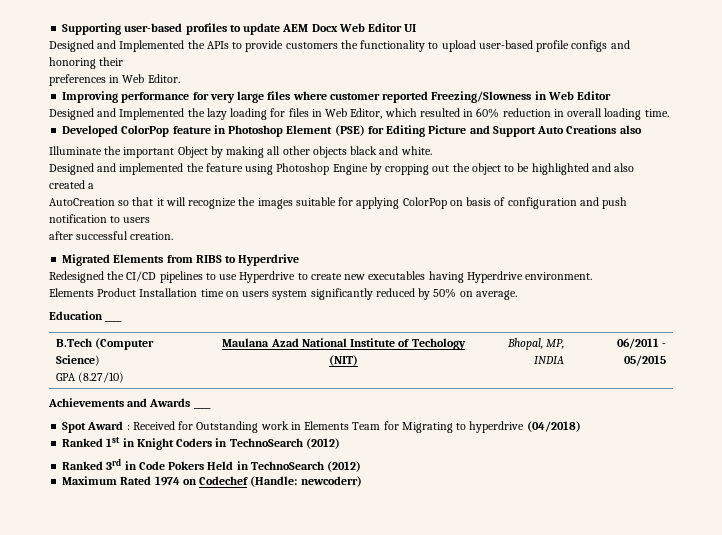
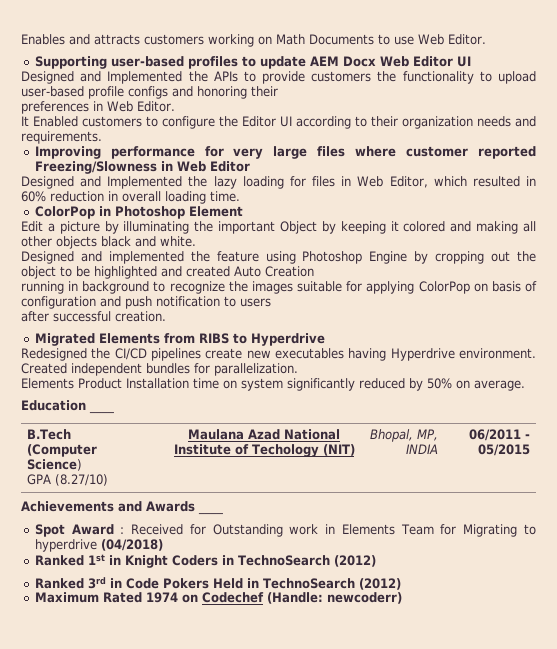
+ Enables and attracts customers working on Math Documents to use Web Editor.
+ It Enabled customers to configure the Editor UI according to their organization needs and requirements.
- Developed ColorPop feature in Photoshop Element (PSE) for Editing Picture and Support Auto Creations also
- Illuminate the important Object by making all other objects black and white.
+ ColorPop in Photoshop Element
+ Edit a picture by illuminating the important Object by keeping it colored and making all other objects black and white.
- Designed and implemented the feature using Photoshop Engine by cropping out the object to be highlighted and also created a
- AutoCreation so that it will recognize the images suitable for applying ColorPop on basis of configuration and push notification to users
+ Designed and implemented the feature using Photoshop Engine by cropping out the object to be highlighted and created Auto Creation
+ running in background to recognize the images suitable for applying ColorPop on basis of configuration and push notification to users
- Redesigned the CI/CD pipelines to use Hyperdrive to create new executables having Hyperdrive environment.
+ Redesigned the CI/CD pipelines create new executables having Hyperdrive environment. Created independent bundles for parallelization.
- Elements Product Installation time on users system significantly reduced by 50% on average.
+ Elements Product Installation time on system significantly reduced by 50% on average.

